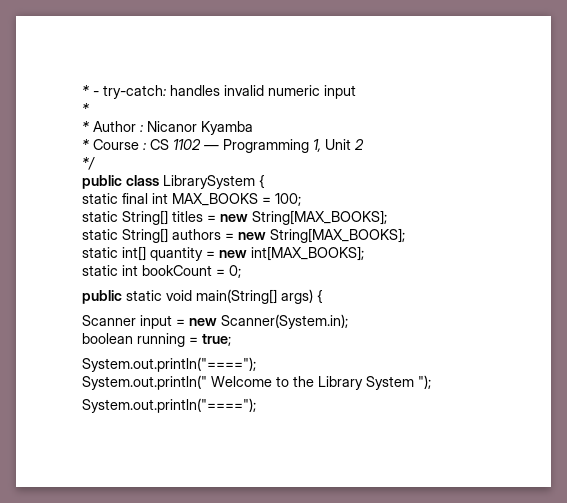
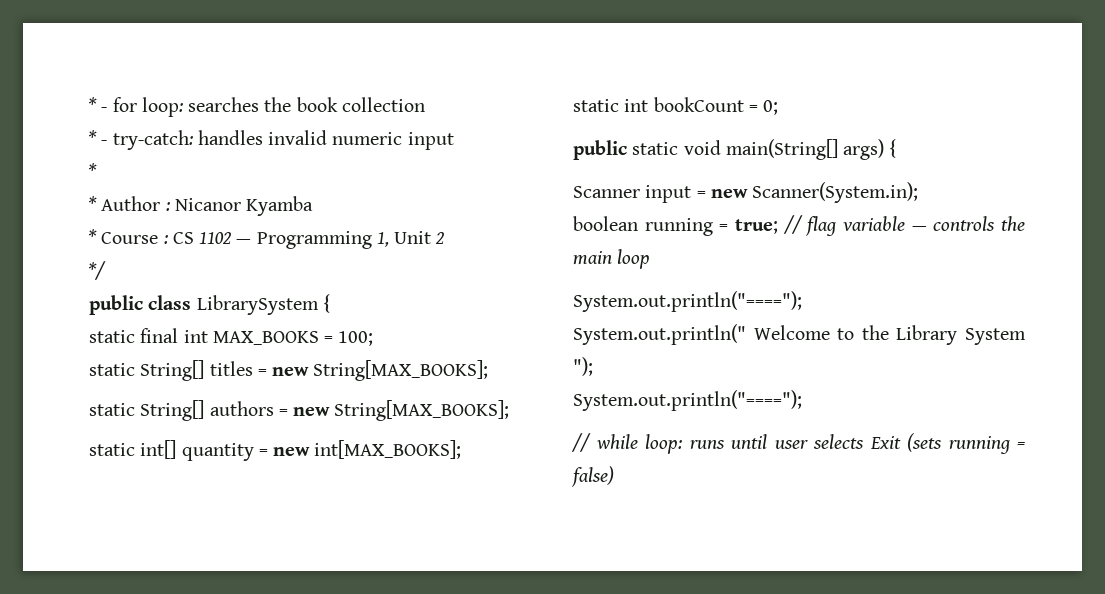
+ * - for loop: searches the book collection
- boolean running = true;
+ boolean running = true; // flag variable — controls the main loop
+ // while loop: runs until user selects Exit (sets running = false)

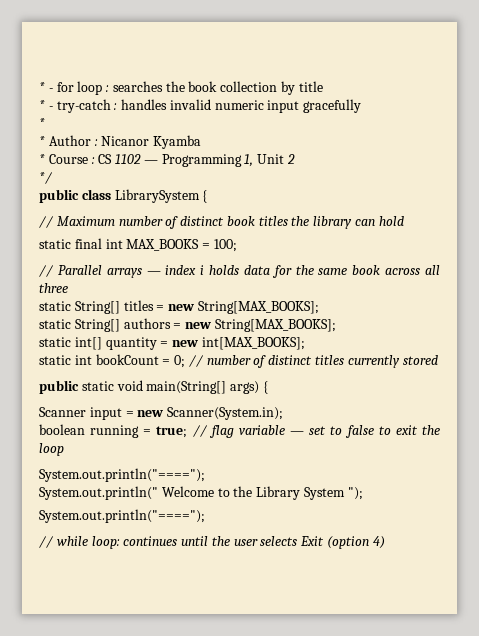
- * - for loop: searches the book collection
- * - try-catch: handles invalid numeric input
+ * - for loop : searches the book collection by title
+ * - try-catch : handles invalid numeric input gracefully
+ // Maximum number of distinct book titles the library can hold
+ // Parallel arrays — index i holds data for the same book across all three
- static int bookCount = 0;
+ static int bookCount = 0; // number of distinct titles currently stored
- boolean running = true; // flag variable — controls the main loop
+ boolean running = true; // flag variable — set to false to exit the loop
- // while loop: runs until user selects Exit (sets running = false)
+ // while loop: continues until the user selects Exit (option 4)

